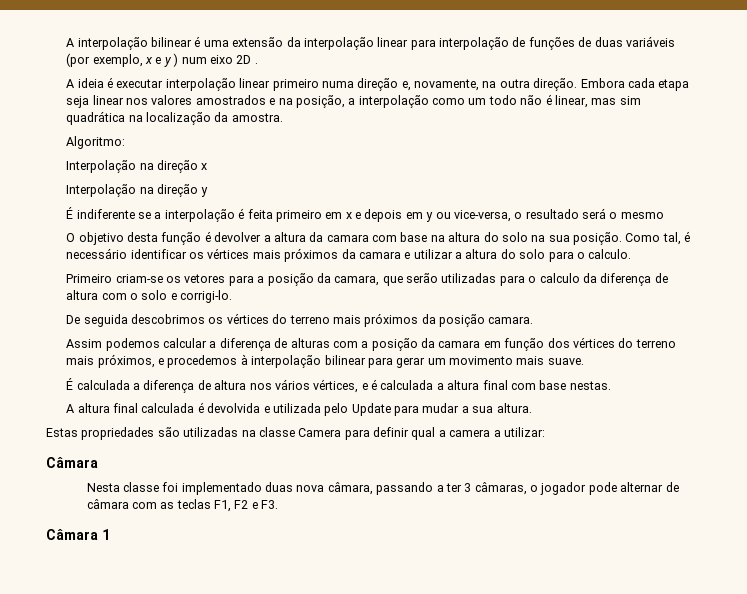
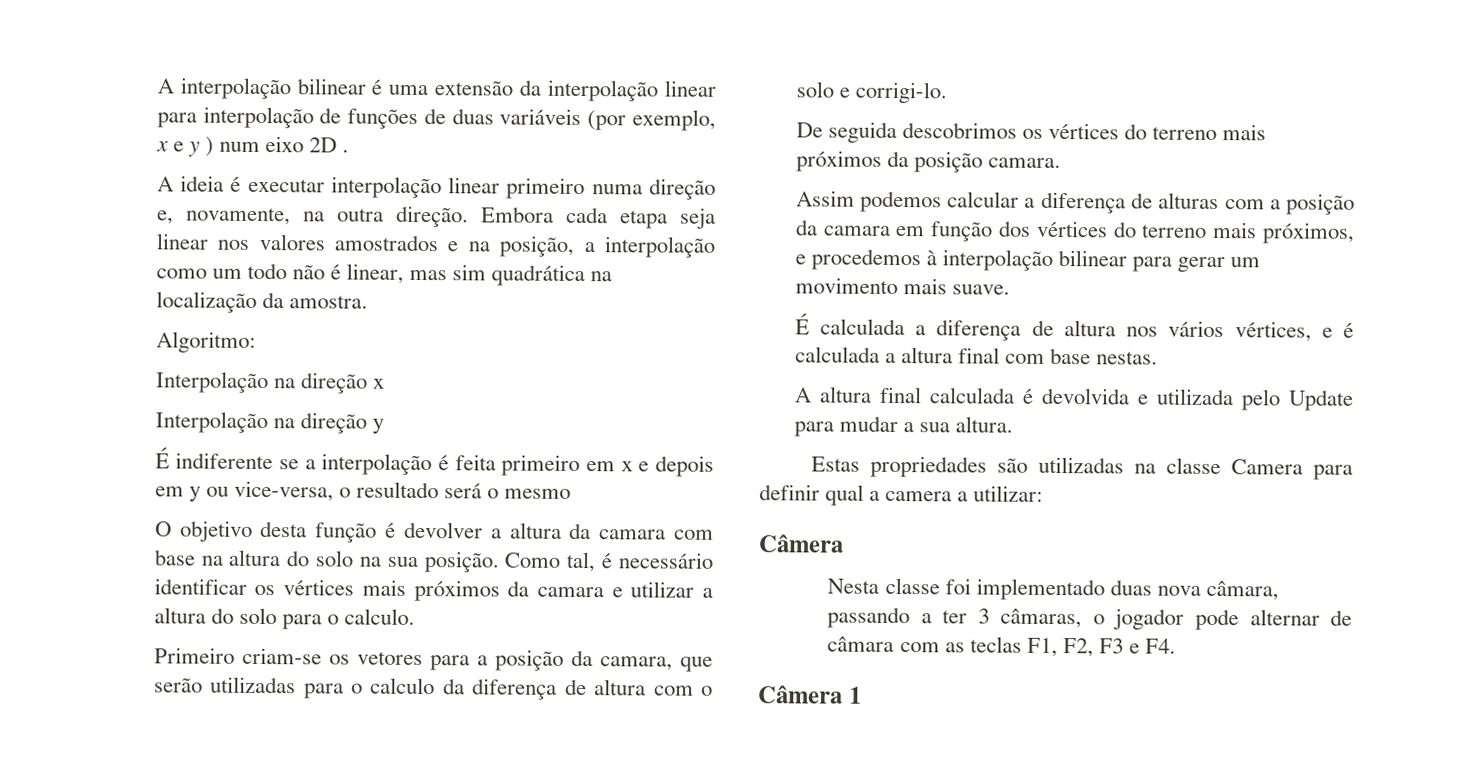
  Estas propriedades são utilizadas na classe Camera para definir qual a camera a utilizar:
- Câmara
+ Câmera
- Nesta classe foi implementado duas nova câmara, passando a ter 3 câmaras, o jogador pode alternar de câmara com as teclas F1, F2 e F3.
- Câmara 1
+ Nesta classe foi implementado duas nova câmara, passando a ter 3 câmaras, o jogador pode alternar de câmara com as teclas F1, F2, F3 e F4.
+ Câmera 1

